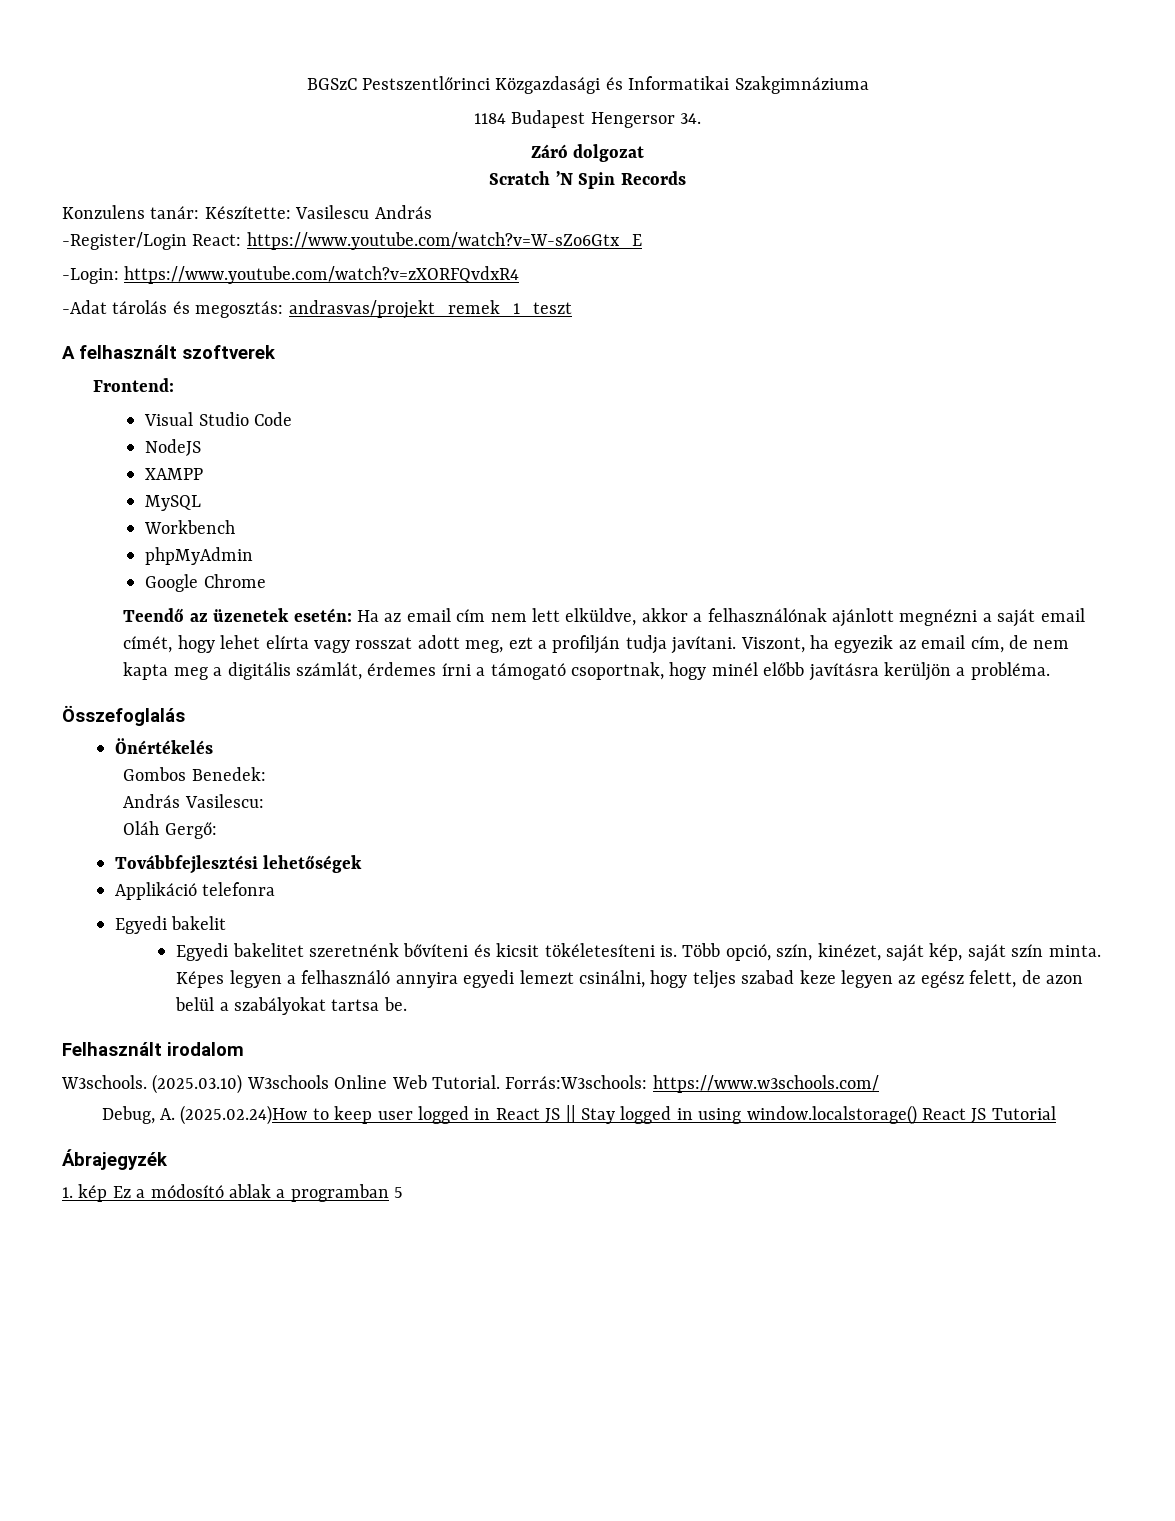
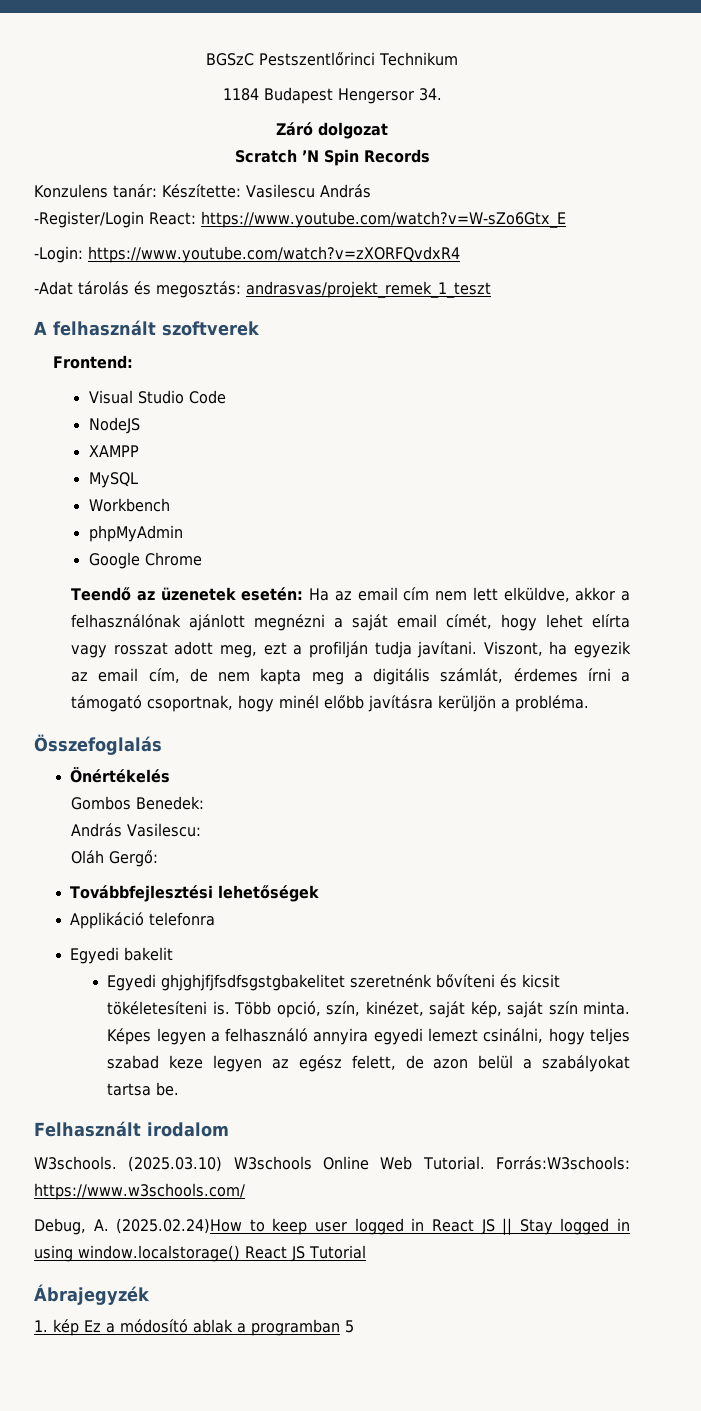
- BGSzC Pestszentlőrinci Közgazdasági és Informatikai Szakgimnáziuma
+ BGSzC Pestszentlőrinci Technikum
- Egyedi bakelitet szeretnénk bővíteni és kicsit tökéletesíteni is.
+ Egyedi ghjghjfjfsdfsgstgbakelitet szeretnénk bővíteni és kicsit tökéletesíteni is.

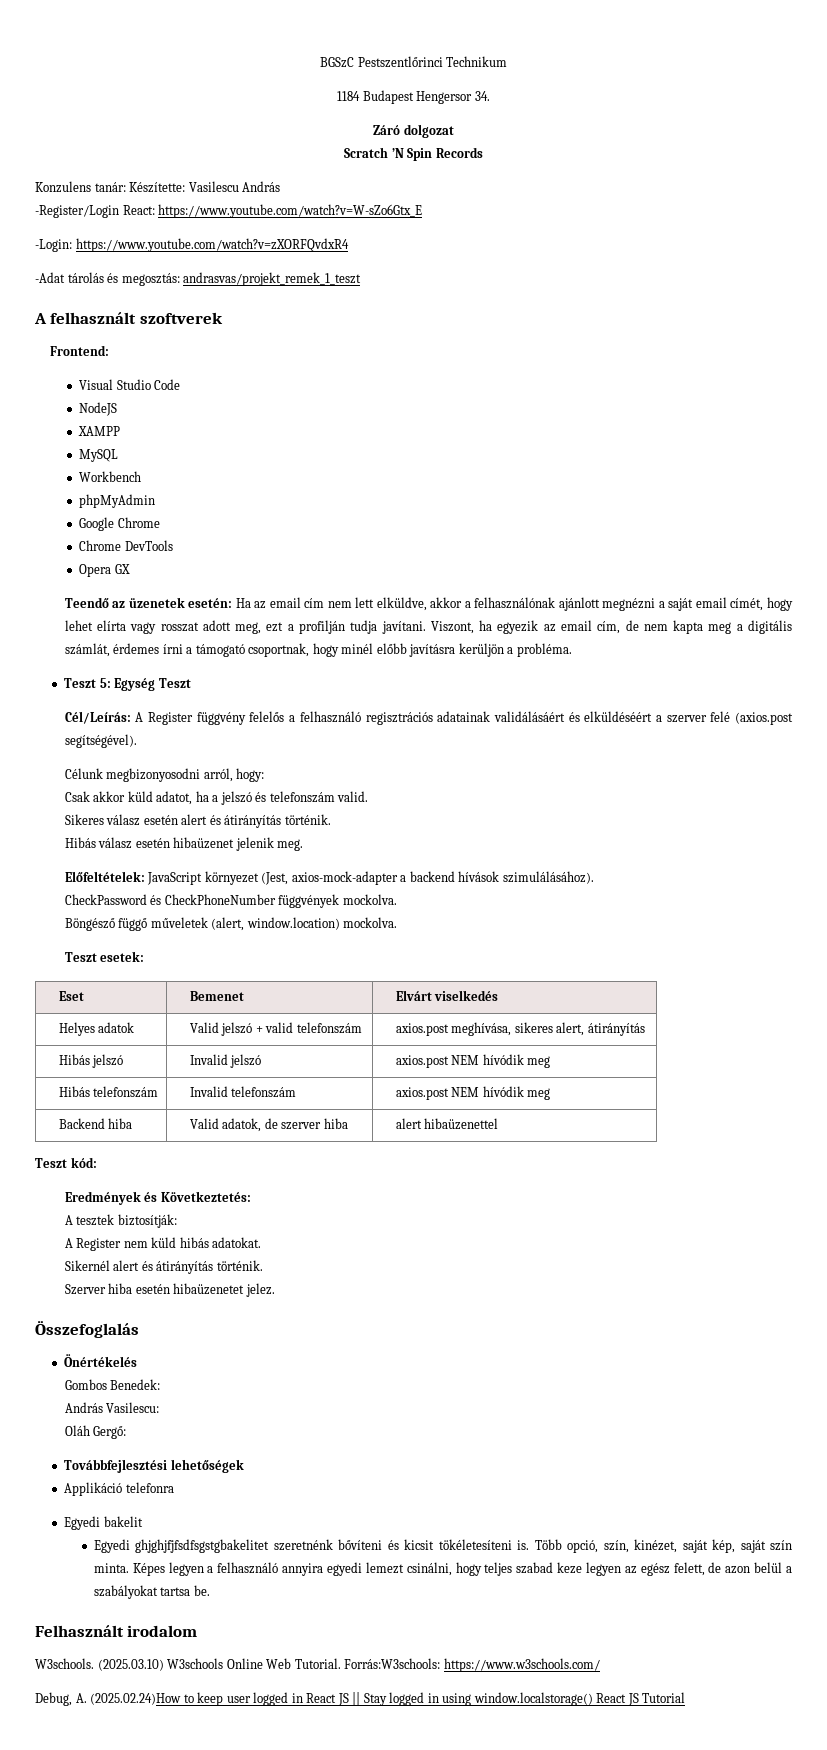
+ Chrome DevTools
+ Opera GX
+ Teszt 5: Egység Teszt
+ Cél/Leírás: A Register függvény felelős a felhasználó regisztrációs adatainak validálásáért és elküldéséért a szerver felé (axios.post segítségével).
+ Célunk megbizonyosodni arról, hogy:
+ Csak akkor küld adatot, ha a jelszó és telefonszám valid.
+ Sikeres válasz esetén alert és átirányítás történik.
+ Hibás válasz esetén hibaüzenet jelenik meg.
+ Előfeltételek: JavaScript környezet (Jest, axios-mock-adapter a backend hívások szimulálásához).
+ CheckPassword és CheckPhoneNumber függvények mockolva.
+ Böngésző függő műveletek (alert, window.location) mockolva.
+ Teszt esetek:
+ Eset | Bemenet | Elvárt viselkedés
+ Helyes adatok | Valid jelszó + valid telefonszám | axios.post meghívása, sikeres alert, átirányítás
+ Hibás jelszó | Invalid jelszó | axios.post NEM hívódik meg
+ Hibás telefonszám | Invalid telefonszám | axios.post NEM hívódik meg
+ Backend hiba | Valid adatok, de szerver hiba | alert hibaüzenettel
+ Teszt kód:
+ Eredmények és Következtetés:
+ A tesztek biztosítják:
+ A Register nem küld hibás adatokat.
+ Sikernél alert és átirányítás történik.
+ Szerver hiba esetén hibaüzenetet jelez.
- Ábrajegyzék
- 1. kép Ez a módosító ablak a programban 5

